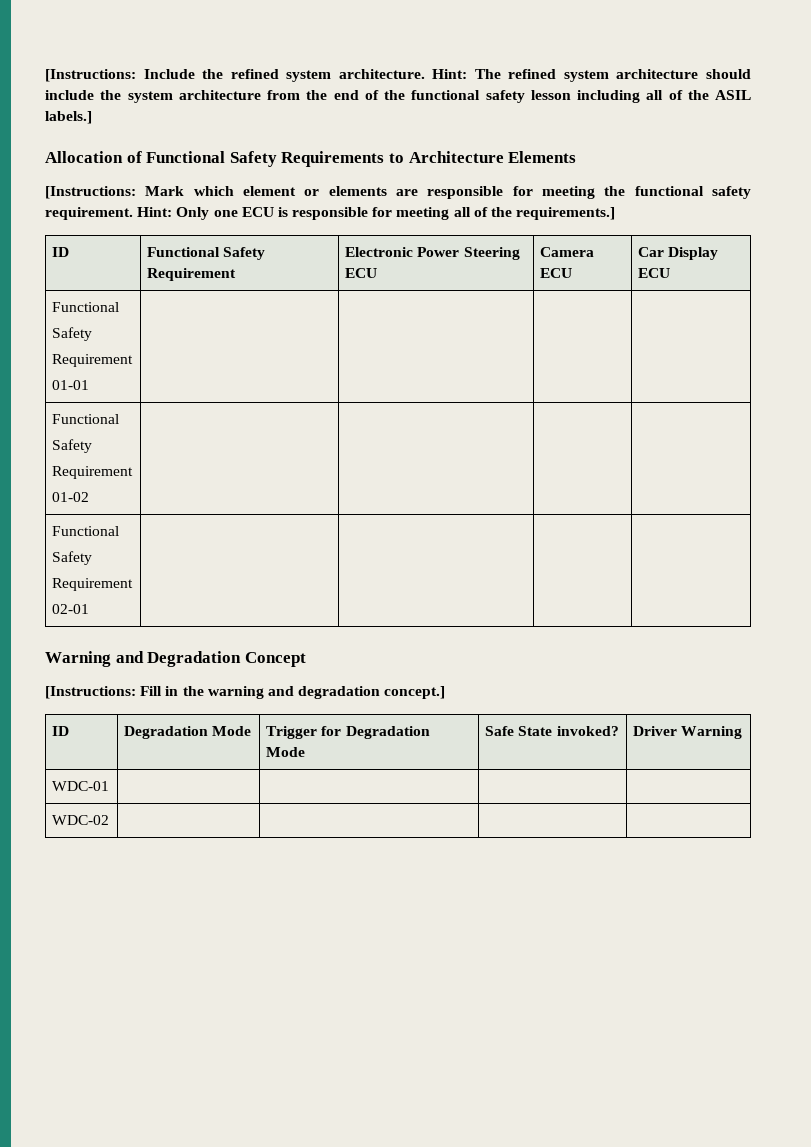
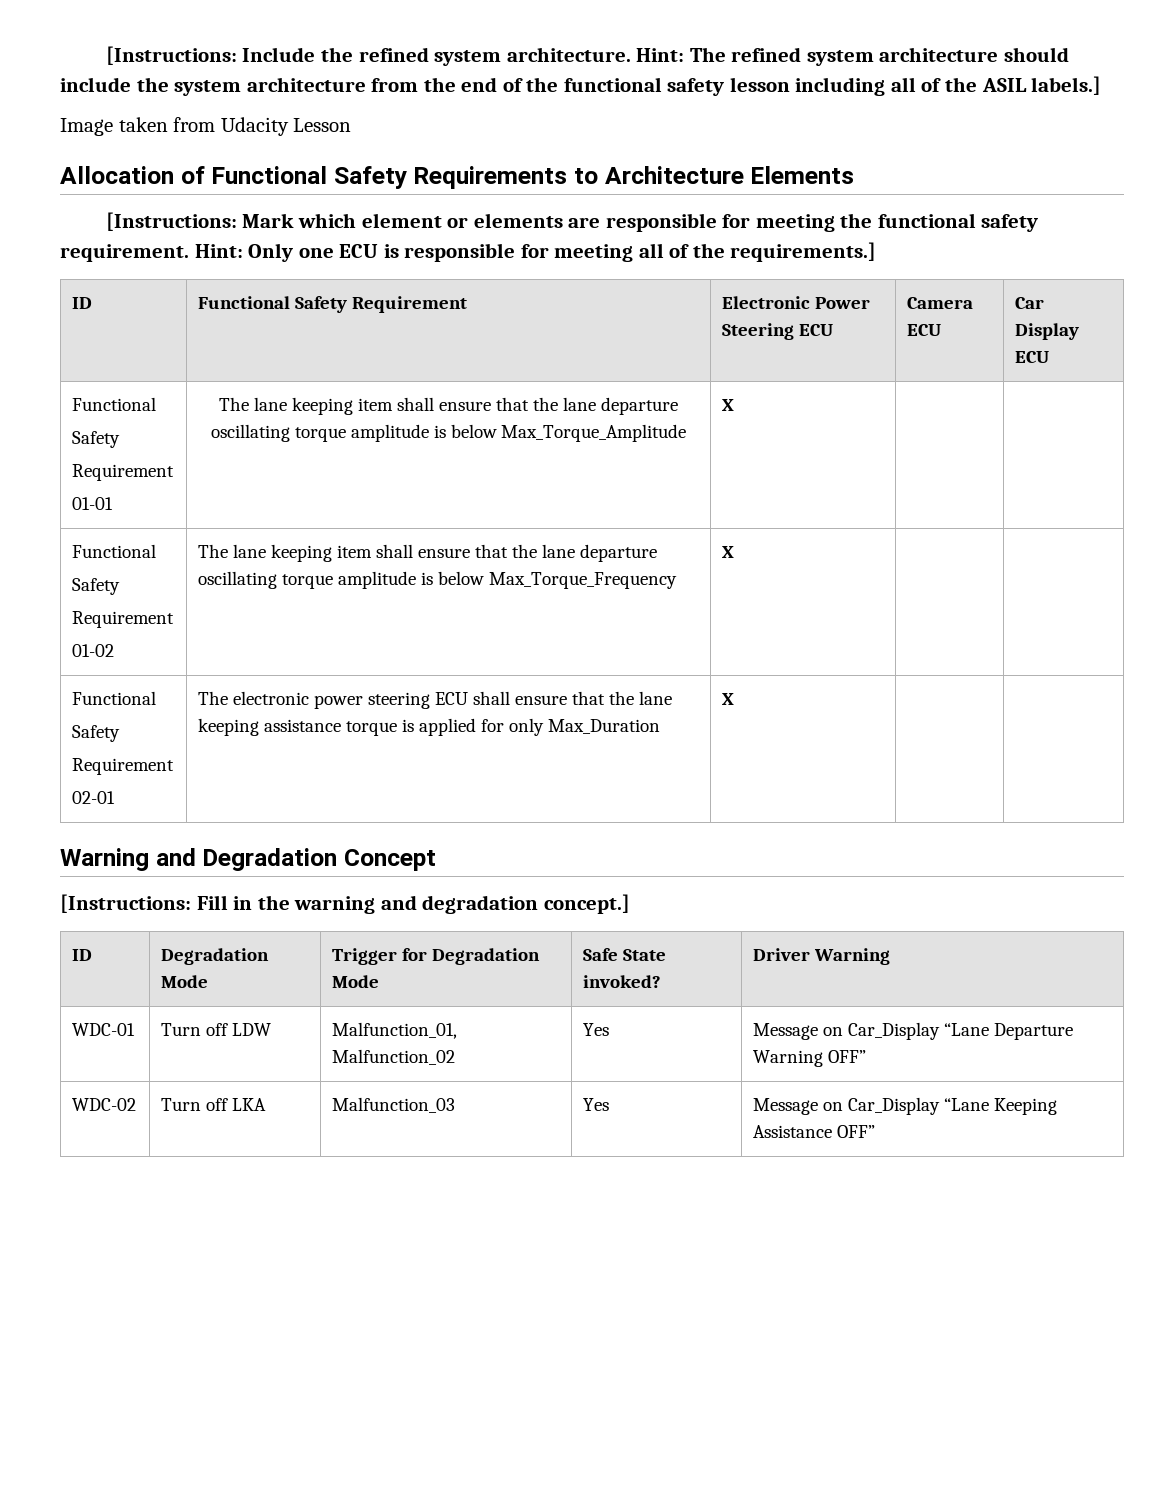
+ Image taken from Udacity Lesson
  ID | Functional Safety Requirement | Electronic Power Steering ECU | Camera ECU | Car Display ECU
  Functional
  Safety
  Requirement
- 01-01 | | | |
+ 01-01 | The lane keeping item shall ensure that the lane departure oscillating torque amplitude is below Max_Torque_Amplitude | X | |
  Functional
  Safety
  Requirement
- 01-02 | | | |
+ 01-02 | The lane keeping item shall ensure that the lane departure oscillating torque amplitude is below Max_Torque_Frequency | X | |
  Functional
  Safety
  Requirement
- 02-01 | | | |
+ 02-01 | The electronic power steering ECU shall ensure that the lane keeping assistance torque is applied for only Max_Duration | X | |
- WDC-01 | | | |
- WDC-02 | | | |
+ WDC-01 | Turn off LDW | Malfunction_01, Malfunction_02 | Yes | Message on Car_Display “Lane Departure Warning OFF”
+ WDC-02 | Turn off LKA | Malfunction_03 | Yes | Message on Car_Display “Lane Keeping Assistance OFF”

